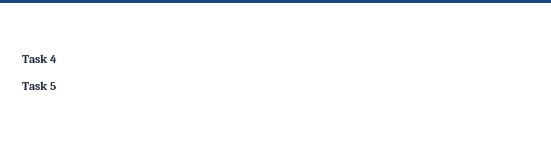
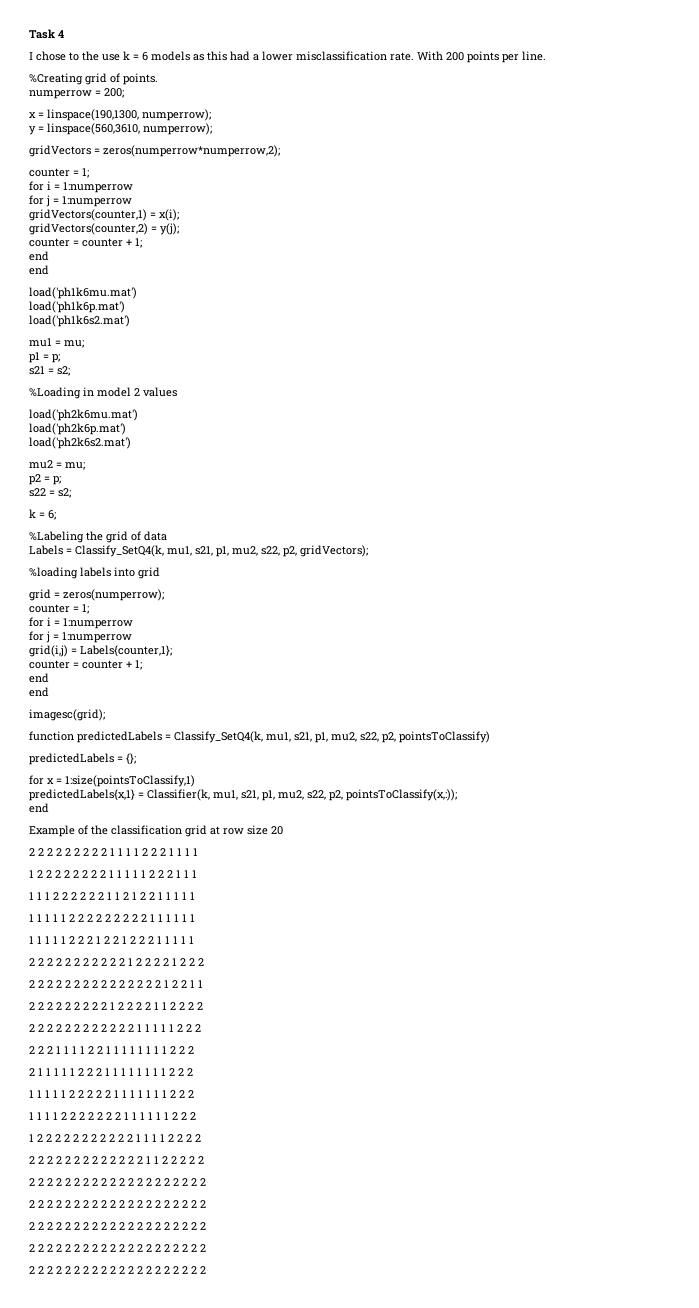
- Task 5
+ I chose to the use k = 6 models as this had a lower misclassification rate. With 200 points per line.
+ %Creating grid of points.
+ numperrow = 200;
+ x = linspace(190,1300, numperrow);
+ y = linspace(560,3610, numperrow);
+ gridVectors = zeros(numperrow*numperrow,2);
+ counter = 1;
+ for i = 1:numperrow
+ for j = 1:numperrow
+ gridVectors(counter,1) = x(i);
+ gridVectors(counter,2) = y(j);
+ counter = counter + 1;
+ end
+ end
+ load('ph1k6mu.mat')
+ load('ph1k6p.mat')
+ load('ph1k6s2.mat')
+ mu1 = mu;
+ p1 = p;
+ s21 = s2;
+ %Loading in model 2 values
+ load('ph2k6mu.mat')
+ load('ph2k6p.mat')
+ load('ph2k6s2.mat')
+ mu2 = mu;
+ p2 = p;
+ s22 = s2;
+ k = 6;
+ %Labeling the grid of data
+ Labels = Classify_SetQ4(k, mu1, s21, p1, mu2, s22, p2, gridVectors);
+ %loading labels into grid
+ grid = zeros(numperrow);
+ counter = 1;
+ for i = 1:numperrow
+ for j = 1:numperrow
+ grid(i,j) = Labels{counter,1};
+ counter = counter + 1;
+ end
+ end
+ imagesc(grid);
+ function predictedLabels = Classify_SetQ4(k, mu1, s21, p1, mu2, s22, p2, pointsToClassify)
+ predictedLabels = {};
+ for x = 1:size(pointsToClassify,1)
+ predictedLabels{x,1} = Classifier(k, mu1, s21, p1, mu2, s22, p2, pointsToClassify(x,:));
+ end
+ Example of the classification grid at row size 20
+ 2 2 2 2 2 2 2 2 2 1 1 1 1 2 2 2 1 1 1 1
+ 1 2 2 2 2 2 2 2 2 1 1 1 1 1 2 2 2 1 1 1
+ 1 1 1 2 2 2 2 2 2 1 1 2 1 2 2 1 1 1 1 1
+ 1 1 1 1 1 2 2 2 2 2 2 2 2 2 1 1 1 1 1 1
+ 1 1 1 1 1 2 2 2 1 2 2 1 2 2 2 1 1 1 1 1
+ 2 2 2 2 2 2 2 2 2 2 2 1 2 2 2 2 1 2 2 2
+ 2 2 2 2 2 2 2 2 2 2 2 2 2 2 2 1 2 2 1 1
+ 2 2 2 2 2 2 2 2 2 1 2 2 2 2 1 1 2 2 2 2
+ 2 2 2 2 2 2 2 2 2 2 2 2 1 1 1 1 1 2 2 2
+ 2 2 2 1 1 1 1 2 2 1 1 1 1 1 1 1 1 2 2 2
+ 2 1 1 1 1 1 2 2 2 1 1 1 1 1 1 1 1 2 2 2
+ 1 1 1 1 1 2 2 2 2 2 1 1 1 1 1 1 1 2 2 2
+ 1 1 1 1 2 2 2 2 2 2 2 1 1 1 1 1 1 2 2 2
+ 1 2 2 2 2 2 2 2 2 2 2 2 1 1 1 1 2 2 2 2
+ 2 2 2 2 2 2 2 2 2 2 2 2 2 1 1 2 2 2 2 2
+ 2 2 2 2 2 2 2 2 2 2 2 2 2 2 2 2 2 2 2 2
+ 2 2 2 2 2 2 2 2 2 2 2 2 2 2 2 2 2 2 2 2
+ 2 2 2 2 2 2 2 2 2 2 2 2 2 2 2 2 2 2 2 2
+ 2 2 2 2 2 2 2 2 2 2 2 2 2 2 2 2 2 2 2 2
+ 2 2 2 2 2 2 2 2 2 2 2 2 2 2 2 2 2 2 2 2

